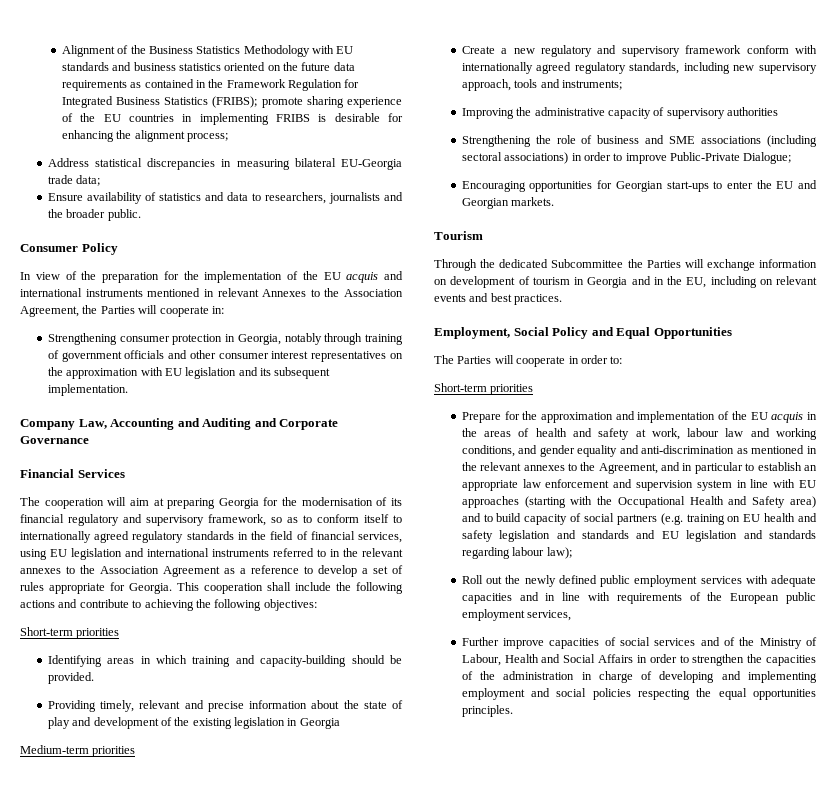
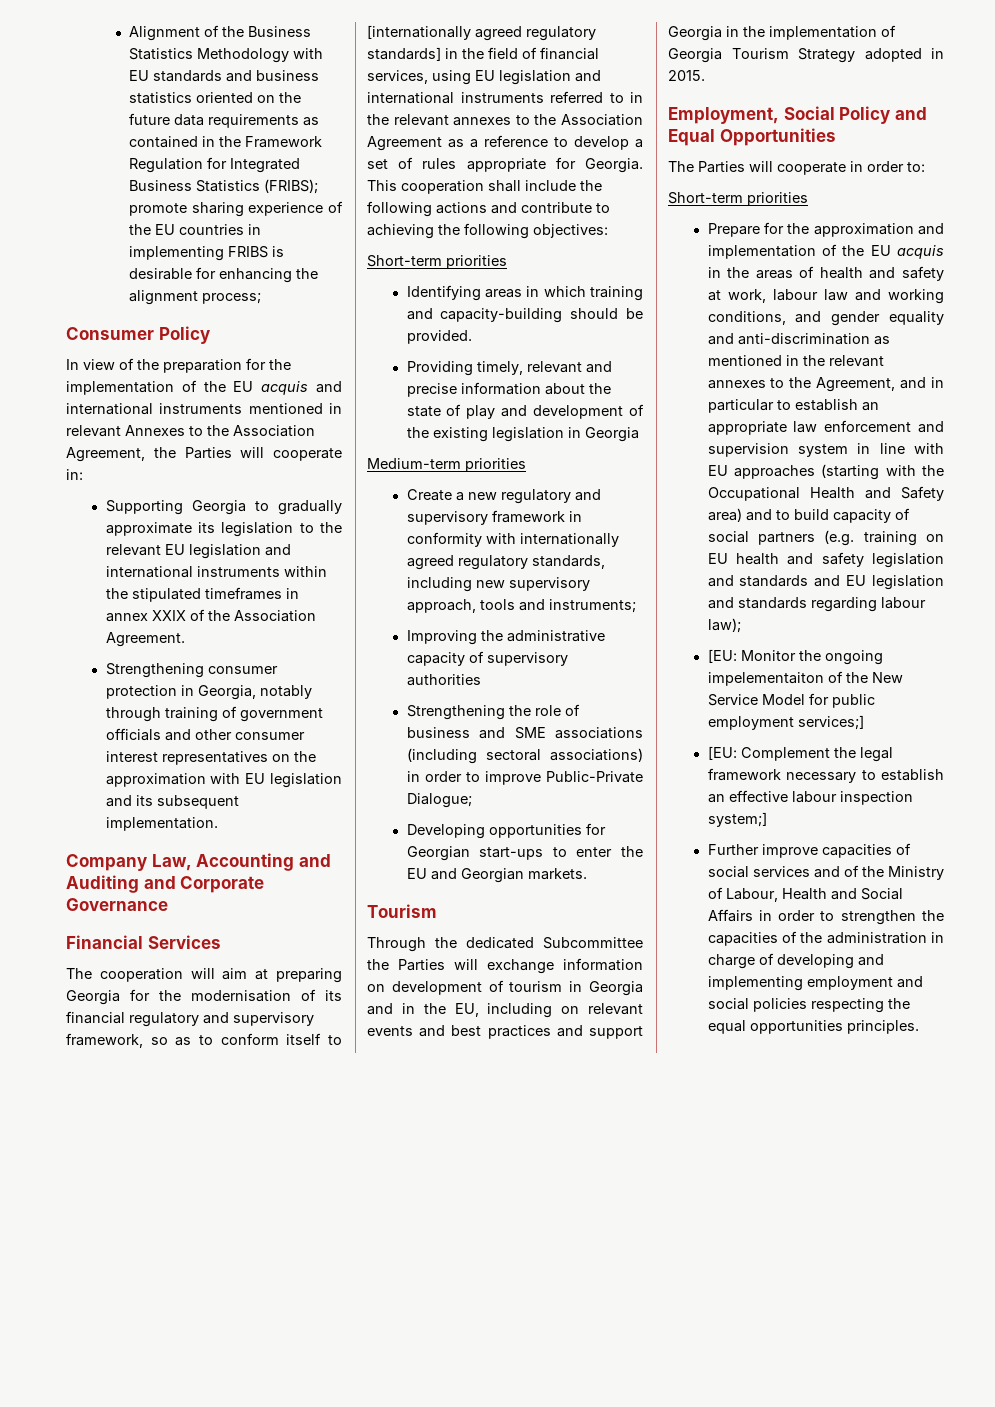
- Address statistical discrepancies in measuring bilateral EU-Georgia trade data;
- Ensure availability of statistics and data to researchers, journalists and the broader public.
+ Supporting Georgia to gradually approximate its legislation to the relevant EU legislation and international instruments within the stipulated timeframes in annex XXIX of the Association Agreement.
- The cooperation will aim at preparing Georgia for the modernisation of its financial regulatory and supervisory framework, so as to conform itself to internationally agreed regulatory standards in the field of financial services, using EU legislation and international instruments referred to in the relevant annexes to the Association Agreement as a reference to develop a set of rules appropriate for Georgia.
+ The cooperation will aim at preparing Georgia for the modernisation of its financial regulatory and supervisory framework, so as to conform itself to [internationally agreed regulatory standards] in the field of financial services, using EU legislation and international instruments referred to in the relevant annexes to the Association Agreement as a reference to develop a set of rules appropriate for Georgia.
- Create a new regulatory and supervisory framework conform with internationally agreed regulatory standards, including new supervisory approach, tools and instruments;
+ Create a new regulatory and supervisory framework in conformity with internationally agreed regulatory standards, including new supervisory approach, tools and instruments;
- Encouraging opportunities for Georgian start-ups to enter the EU and Georgian markets.
+ Developing opportunities for Georgian start-ups to enter the EU and Georgian markets.
- Through the dedicated Subcommittee the Parties will exchange information on development of tourism in Georgia and in the EU, including on relevant events and best practices.
+ Through the dedicated Subcommittee the Parties will exchange information on development of tourism in Georgia and in the EU, including on relevant events and best practices and support Georgia in the implementation of Georgia Tourism Strategy adopted in 2015.
- Roll out the newly defined public employment services with adequate capacities and in line with requirements of the European public employment services,
+ [EU: Monitor the ongoing impelementaiton of the New Service Model for public employment services;]
+ [EU: Complement the legal framework necessary to establish an effective labour inspection system;]

